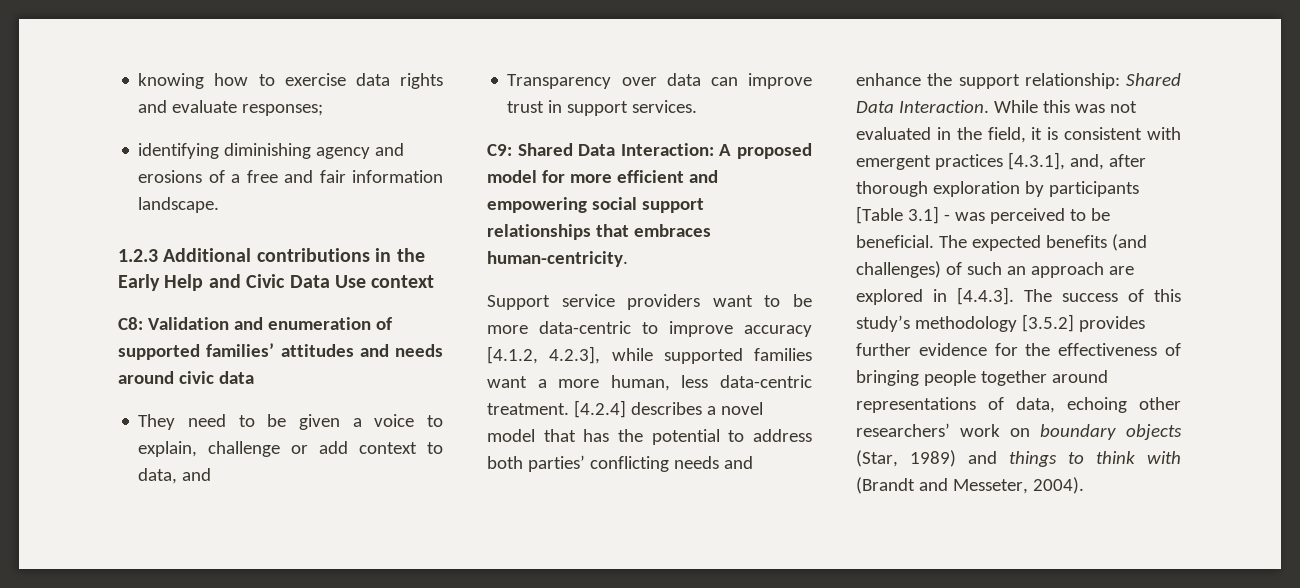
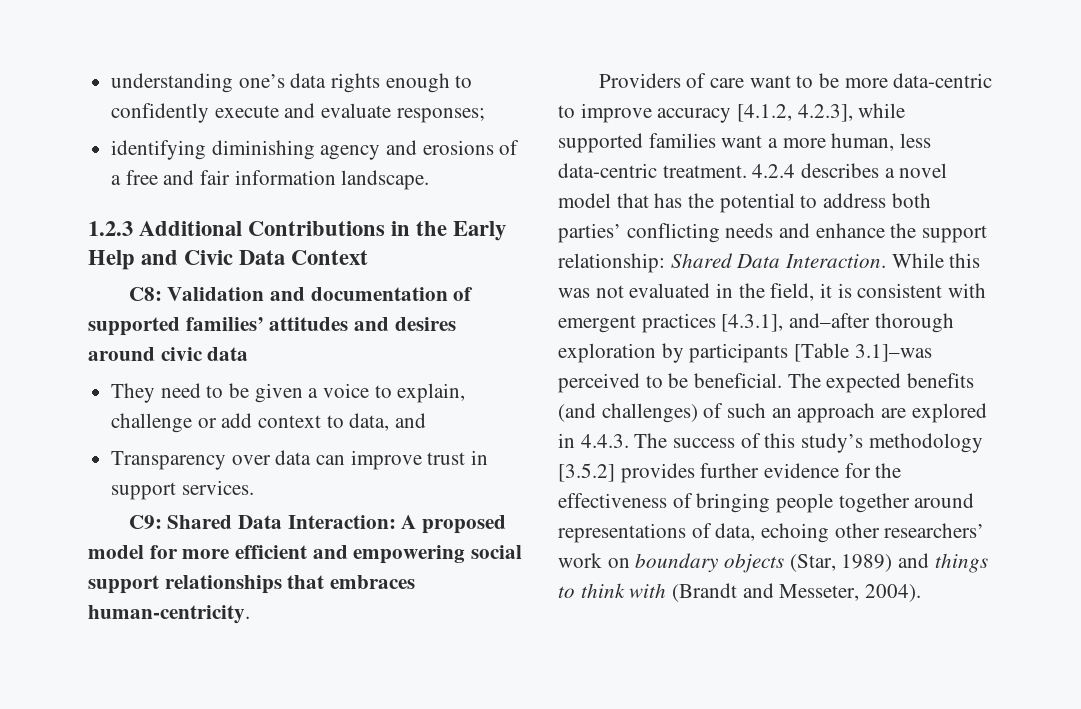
- knowing how to exercise data rights and evaluate responses;
+ understanding one’s data rights enough to confidently execute and evaluate responses;
- 1.2.3 Additional contributions in the Early Help and Civic Data Use context
+ 1.2.3 Additional Contributions in the Early Help and Civic Data Context
- C8: Validation and enumeration of supported families’ attitudes and needs around civic data
+ C8: Validation and documentation of supported families’ attitudes and desires around civic data
- Support service providers want to be more data-centric to improve accuracy [4.1.2, 4.2.3], while supported families want a more human, less data-centric treatment.
+ Providers of care want to be more data-centric to improve accuracy [4.1.2, 4.2.3], while supported families want a more human, less data-centric treatment.
- [4.2.4] describes a novel model that has the potential to address both parties’ conflicting needs and enhance the support relationship: Shared Data Interaction.
+ 4.2.4 describes a novel model that has the potential to address both parties’ conflicting needs and enhance the support relationship: Shared Data Interaction.
- While this was not evaluated in the field, it is consistent with emergent practices [4.3.1], and, after thorough exploration by participants [Table 3.1] - was perceived to be beneficial.
+ While this was not evaluated in the field, it is consistent with emergent practices [4.3.1], and–after thorough exploration by participants [Table 3.1]–was perceived to be beneficial.
- The expected benefits (and challenges) of such an approach are explored in [4.4.3]. The success of this study’s methodology [3.5.2] provides further evidence for the effectiveness of bringing people together around representations of data, echoing other researchers’ work on boundary objects (Star, 1989) and things to think with (Brandt and Messeter, 2004).
+ The expected benefits (and challenges) of such an approach are explored in 4.4.3. The success of this study’s methodology [3.5.2] provides further evidence for the effectiveness of bringing people together around representations of data, echoing other researchers’ work on boundary objects (Star, 1989) and things to think with (Brandt and Messeter, 2004).

